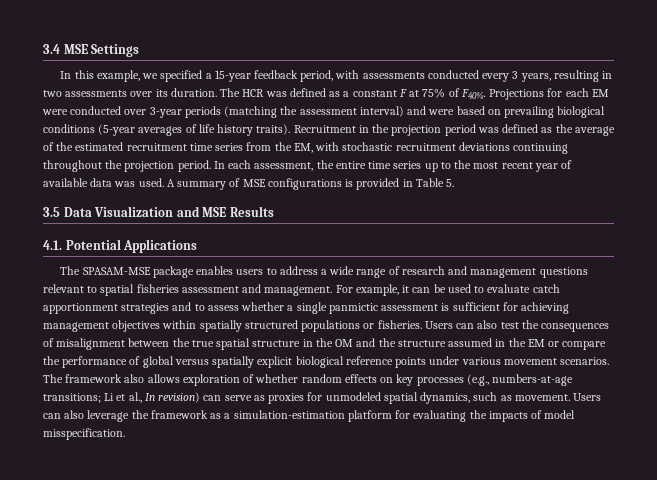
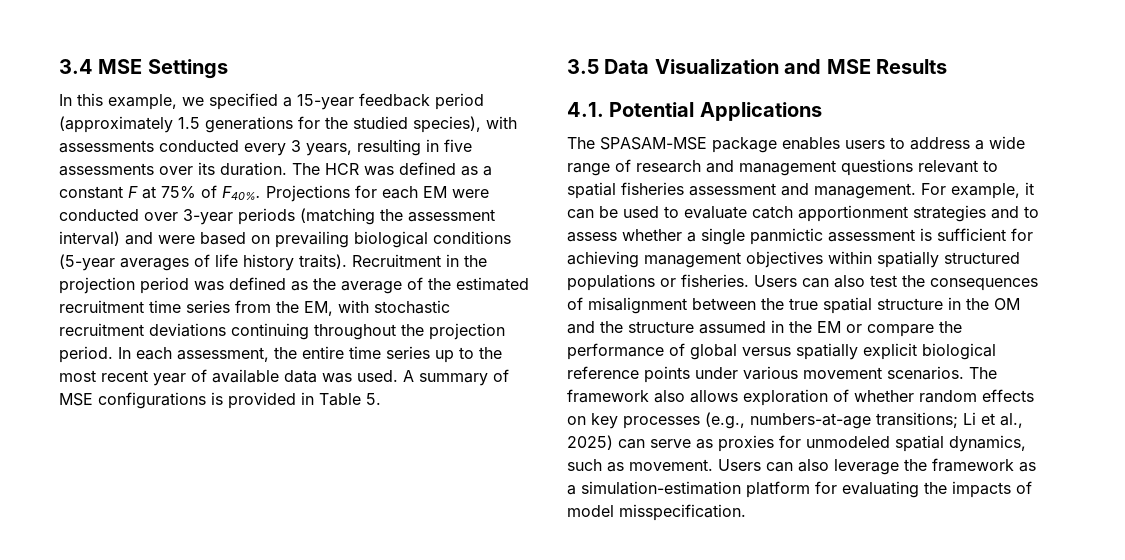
- In this example, we specified a 15-year feedback period, with assessments conducted every 3 years, resulting in two assessments over its duration.
+ In this example, we specified a 15-year feedback period (approximately 1.5 generations for the studied species), with assessments conducted every 3 years, resulting in five assessments over its duration.
- The framework also allows exploration of whether random effects on key processes (e.g., numbers-at-age transitions; Li et al., In revision) can serve as proxies for unmodeled spatial dynamics, such as movement.
+ The framework also allows exploration of whether random effects on key processes (e.g., numbers-at-age transitions; Li et al., 2025) can serve as proxies for unmodeled spatial dynamics, such as movement.

